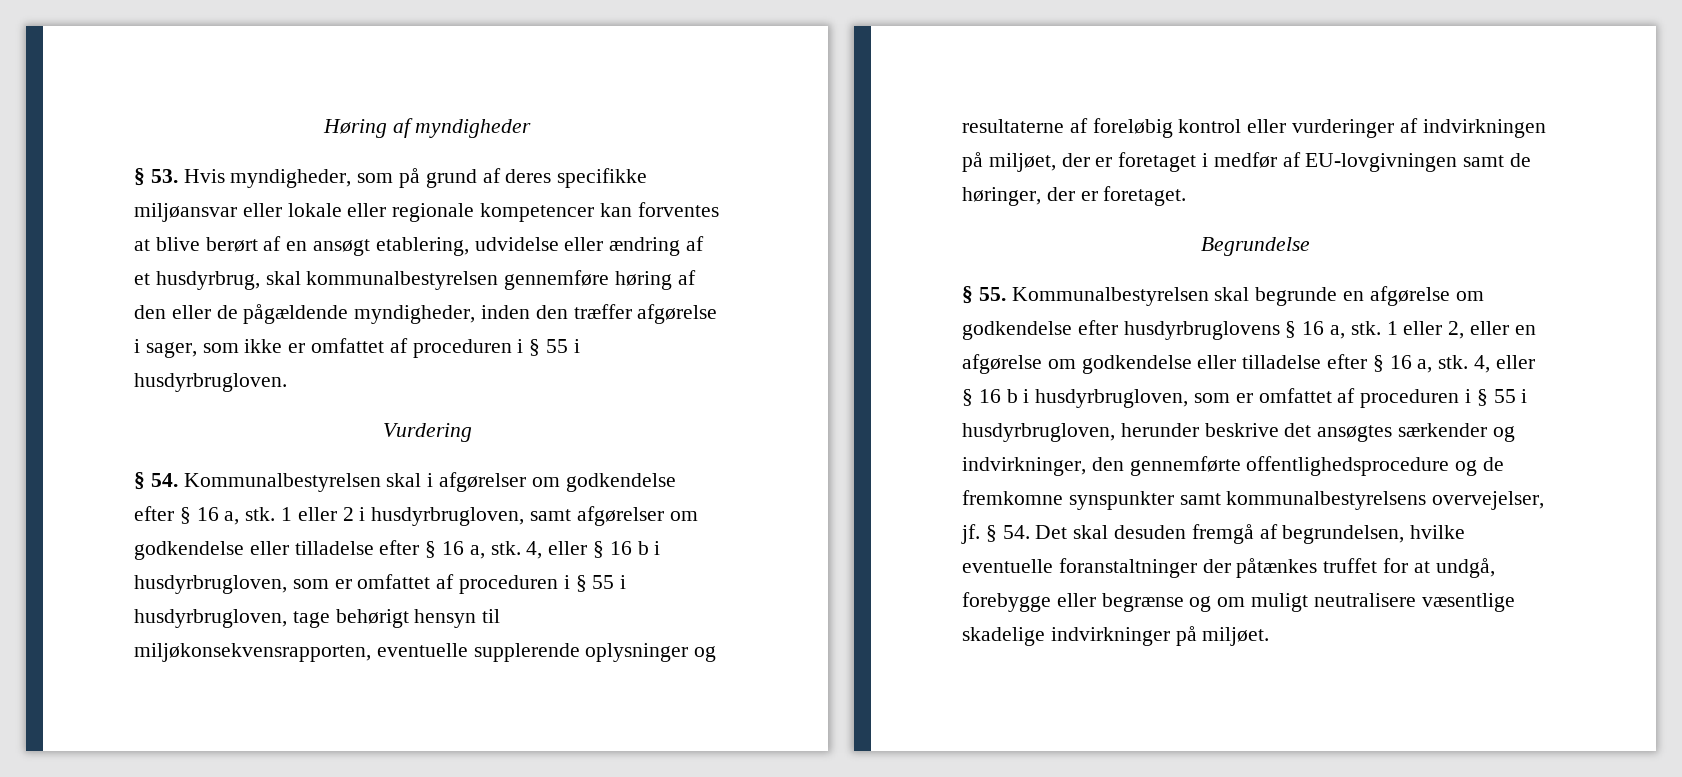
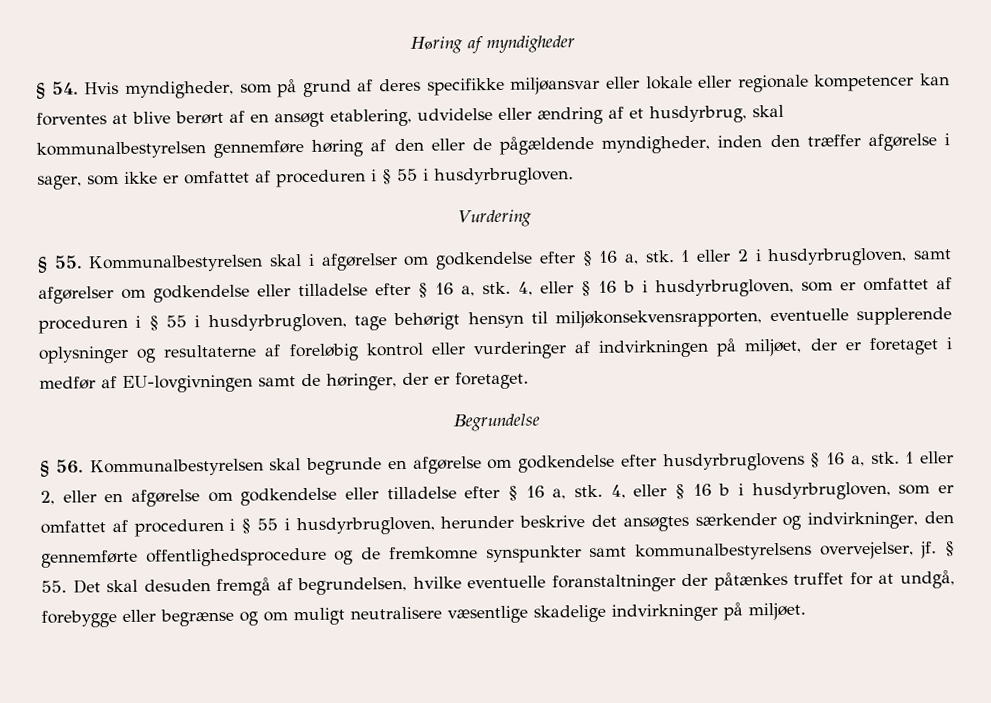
- § 53. Hvis myndigheder, som på grund af deres specifikke miljøansvar eller lokale eller regionale kompetencer kan forventes at blive berørt af en ansøgt etablering, udvidelse eller ændring af et husdyrbrug, skal kommunalbestyrelsen gennemføre høring af den eller de pågældende myndigheder, inden den træffer afgørelse i sager, som ikke er omfattet af proceduren i § 55 i husdyrbrugloven.
+ § 54. Hvis myndigheder, som på grund af deres specifikke miljøansvar eller lokale eller regionale kompetencer kan forventes at blive berørt af en ansøgt etablering, udvidelse eller ændring af et husdyrbrug, skal kommunalbestyrelsen gennemføre høring af den eller de pågældende myndigheder, inden den træffer afgørelse i sager, som ikke er omfattet af proceduren i § 55 i husdyrbrugloven.
- § 54. Kommunalbestyrelsen skal i afgørelser om godkendelse efter § 16 a, stk.
+ § 55. Kommunalbestyrelsen skal i afgørelser om godkendelse efter § 16 a, stk.
- § 55. Kommunalbestyrelsen skal begrunde en afgørelse om godkendelse efter husdyrbruglovens § 16 a, stk.
+ § 56. Kommunalbestyrelsen skal begrunde en afgørelse om godkendelse efter husdyrbruglovens § 16 a, stk.
- § 54. Det skal desuden fremgå af begrundelsen, hvilke eventuelle foranstaltninger der påtænkes truffet for at undgå, forebygge eller begrænse og om muligt neutralisere væsentlige skadelige indvirkninger på miljøet.
+ § 55. Det skal desuden fremgå af begrundelsen, hvilke eventuelle foranstaltninger der påtænkes truffet for at undgå, forebygge eller begrænse og om muligt neutralisere væsentlige skadelige indvirkninger på miljøet.

